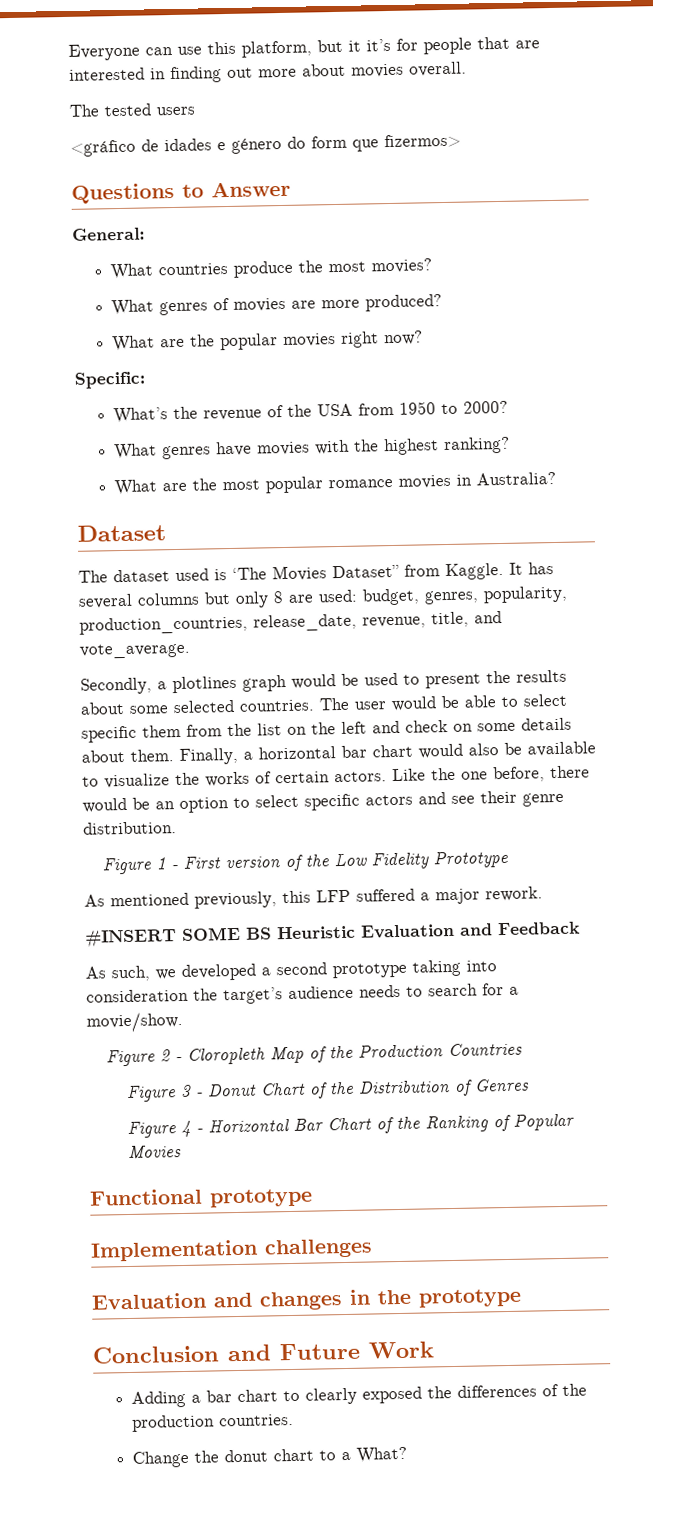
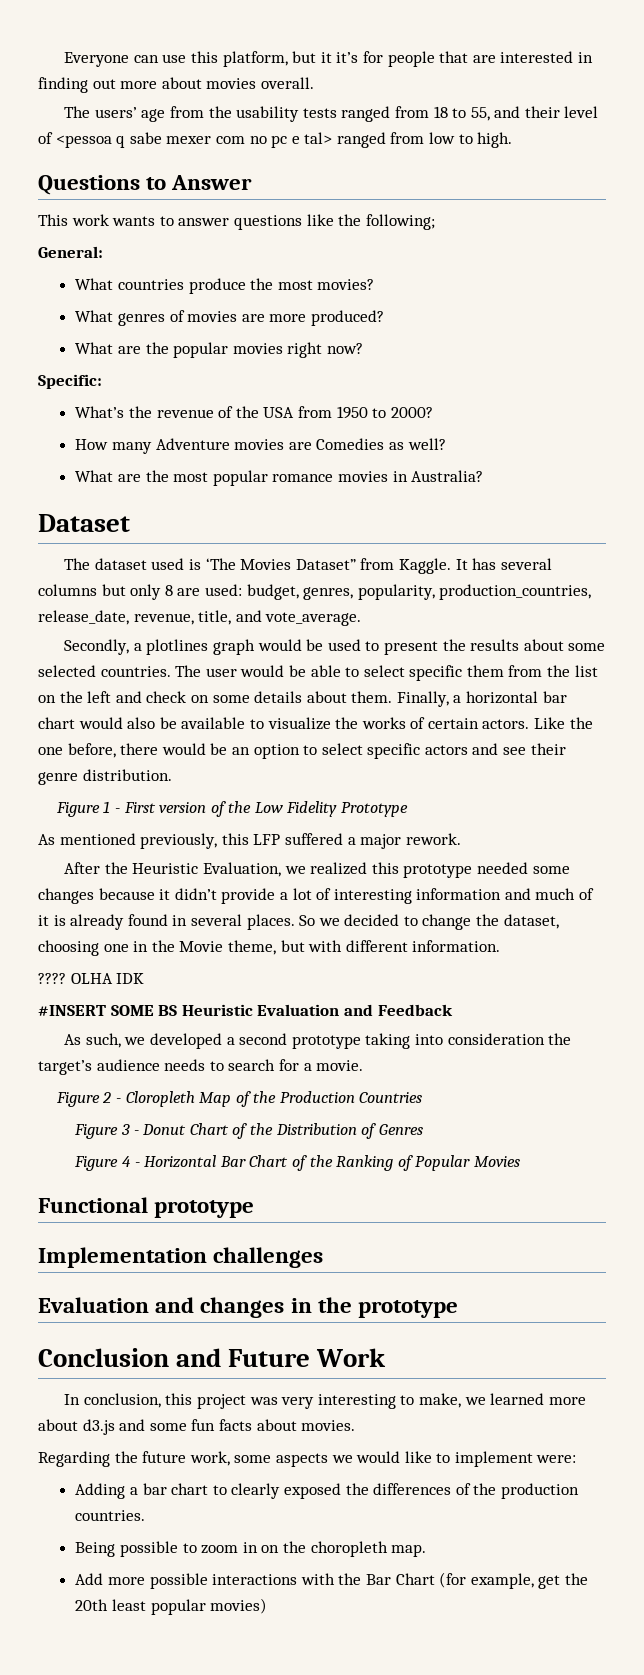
- The tested users
- <gráfico de idades e género do form que fizermos>
+ The users’ age from the usability tests ranged from 18 to 55, and their level of <pessoa q sabe mexer com no pc e tal> ranged from low to high.
  Questions to Answer
+ This work wants to answer questions like the following;
- What genres have movies with the highest ranking?
+ How many Adventure movies are Comedies as well?
+ After the Heuristic Evaluation, we realized this prototype needed some changes because it didn’t provide a lot of interesting information and much of it is already found in several places. So we decided to change the dataset, choosing one in the Movie theme, but with different information.
+ ???? OLHA IDK
- As such, we developed a second prototype taking into consideration the target’s audience needs to search for a movie/show.
+ As such, we developed a second prototype taking into consideration the target’s audience needs to search for a movie.
+ In conclusion, this project was very interesting to make, we learned more about d3.js and some fun facts about movies.
+ Regarding the future work, some aspects we would like to implement were:
- Change the donut chart to a What?
+ Being possible to zoom in on the choropleth map.
+ Add more possible interactions with the Bar Chart (for example, get the 20th least popular movies)

